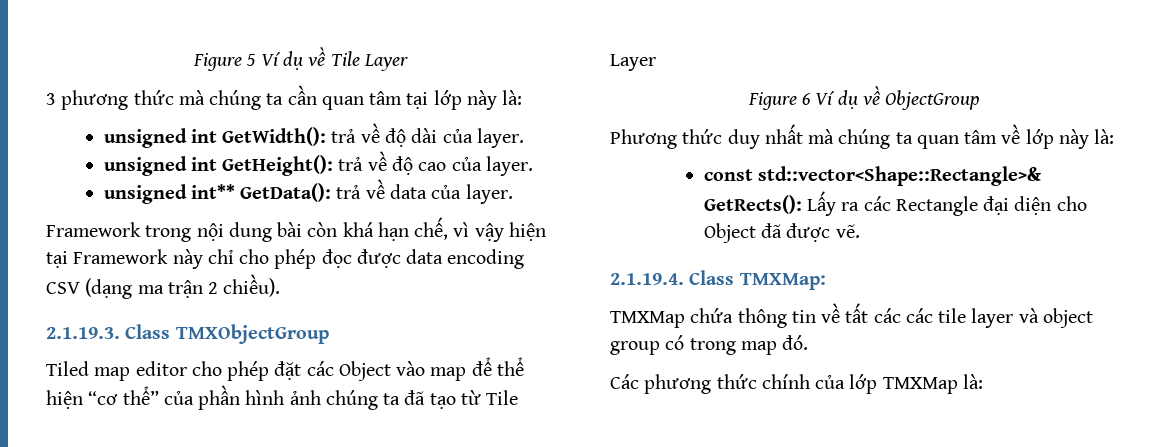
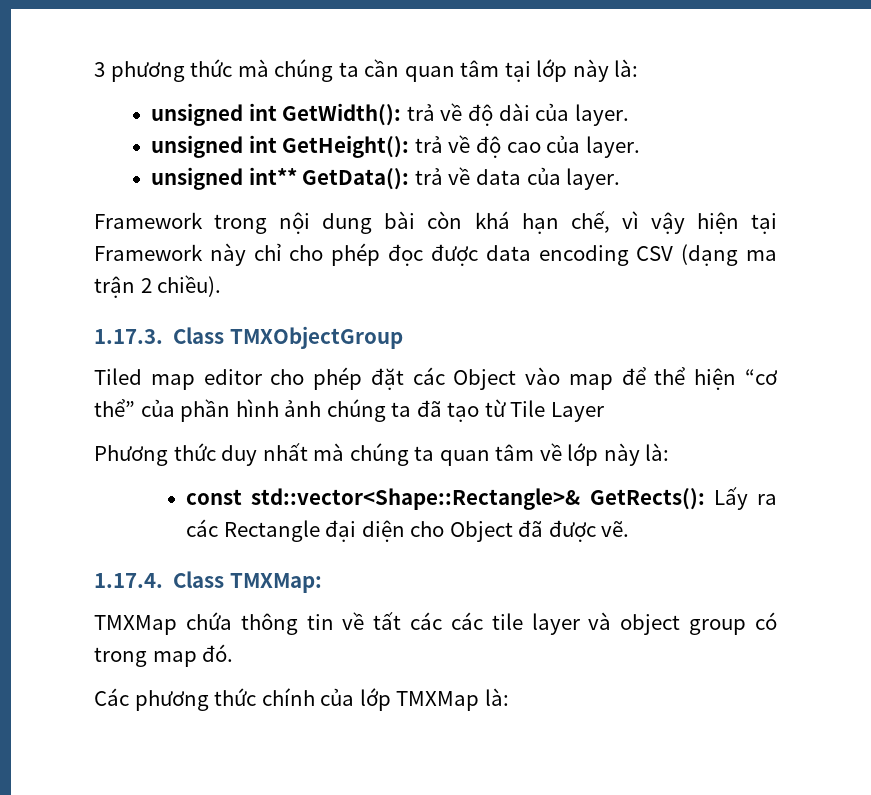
- Figure 5 Ví dụ về Tile Layer
- 2.1.19.3. Class TMXObjectGroup
+ 1.17.3. Class TMXObjectGroup
- Figure 6 Ví dụ về ObjectGroup
- 2.1.19.4. Class TMXMap:
+ 1.17.4. Class TMXMap:

